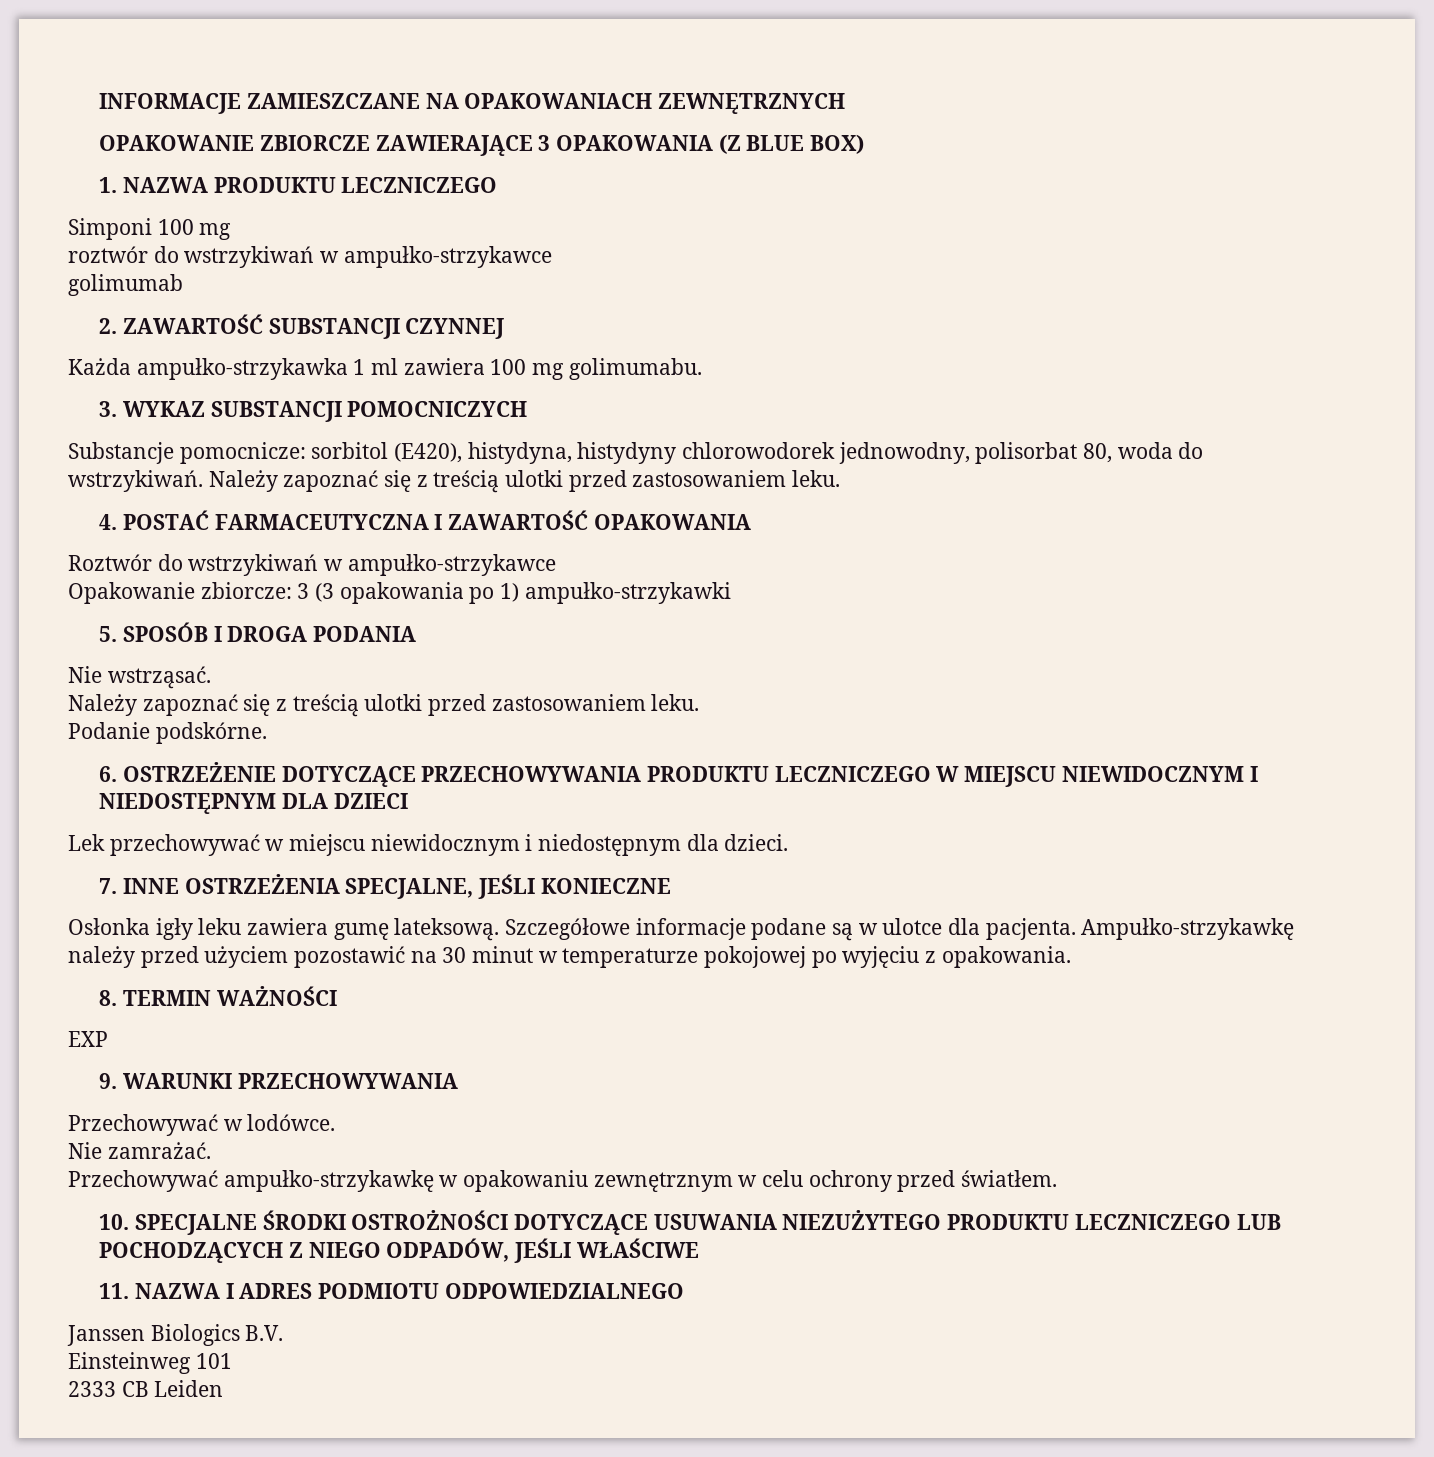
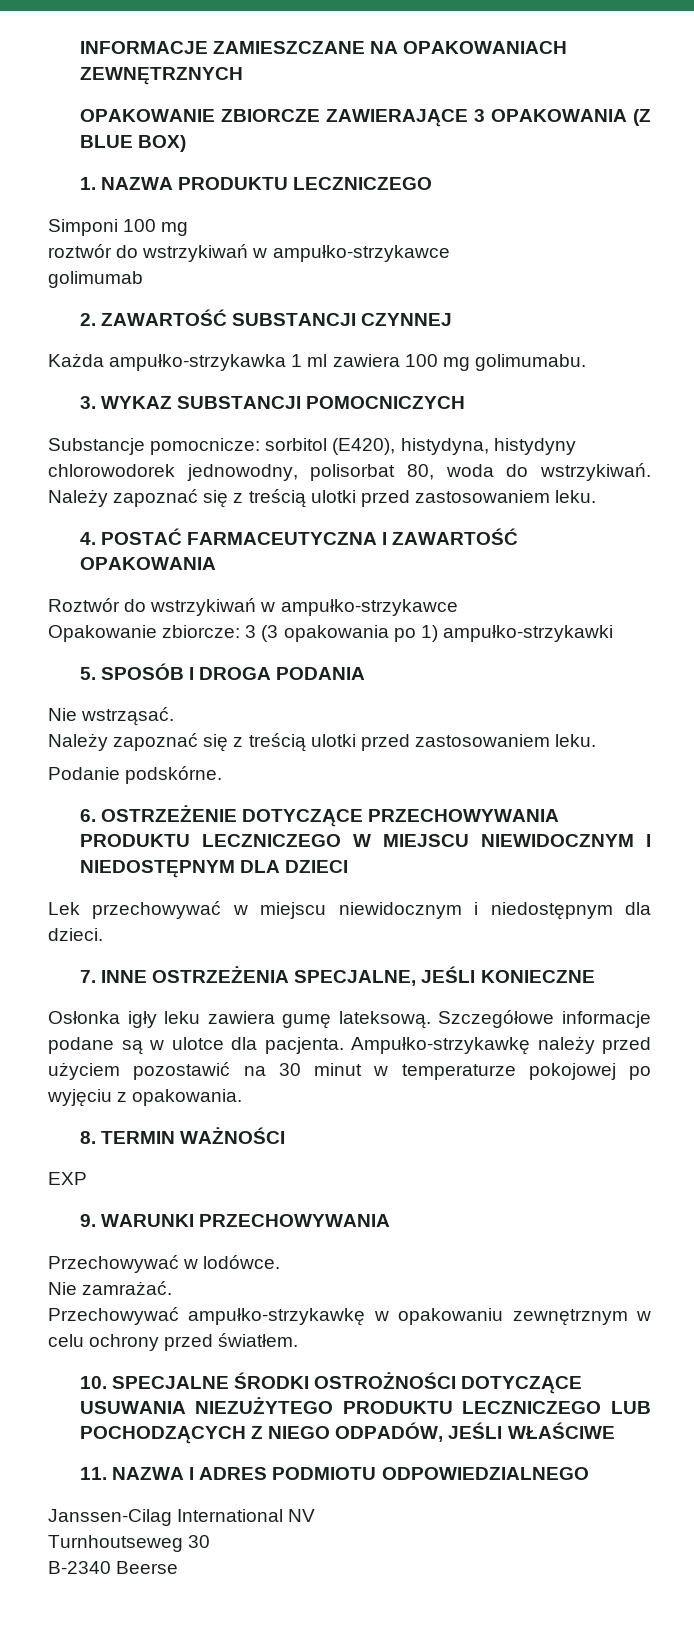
- Janssen Biologics B.V.
- Einsteinweg 101
- 2333 CB Leiden
+ Janssen-Cilag International NV
+ Turnhoutseweg 30
+ B-2340 Beerse

